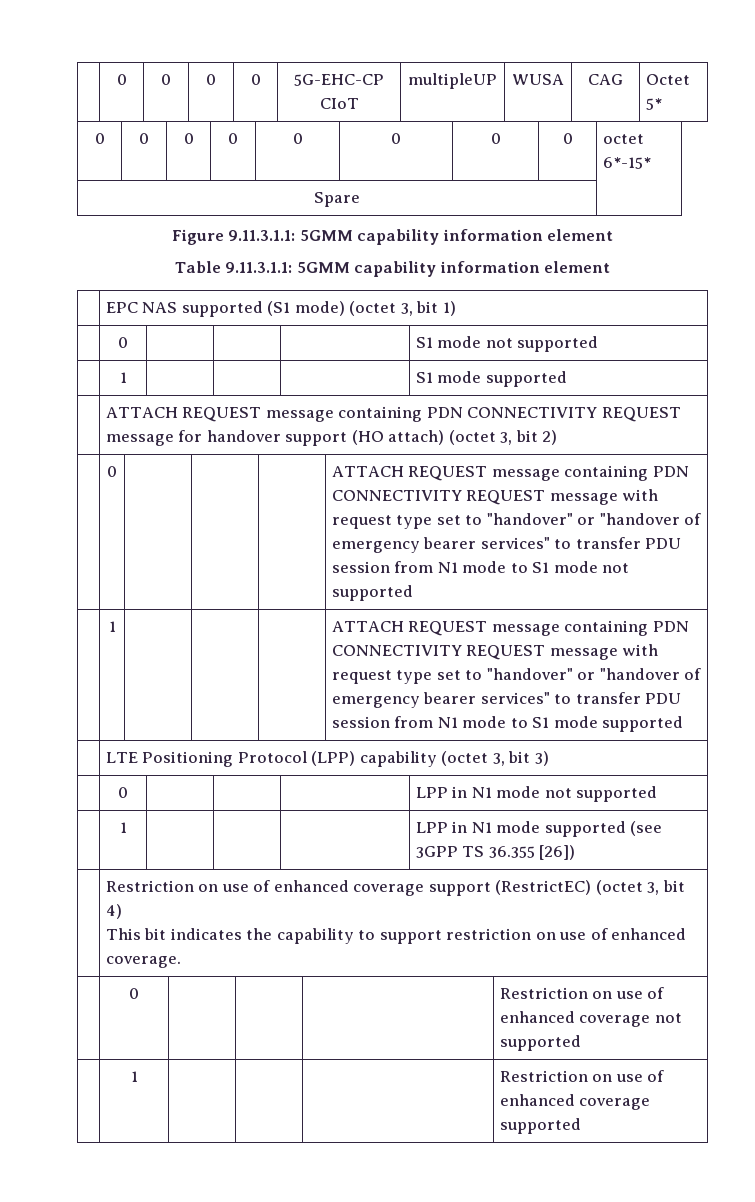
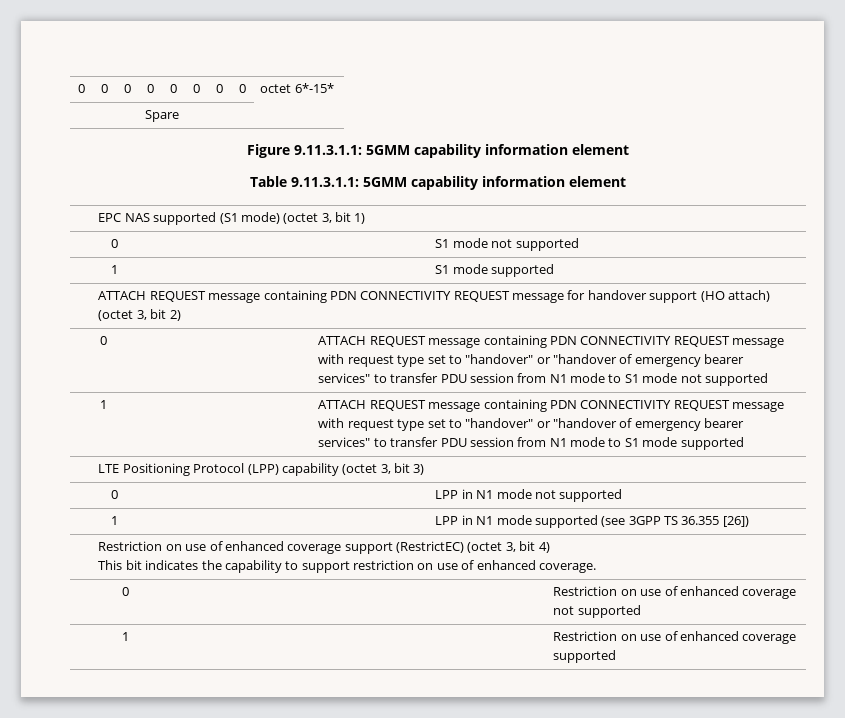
- | 0 | 0 | 0 | 0 | 5G-EHC-CP CIoT | multipleUP | WUSA | CAG | Octet 5*

